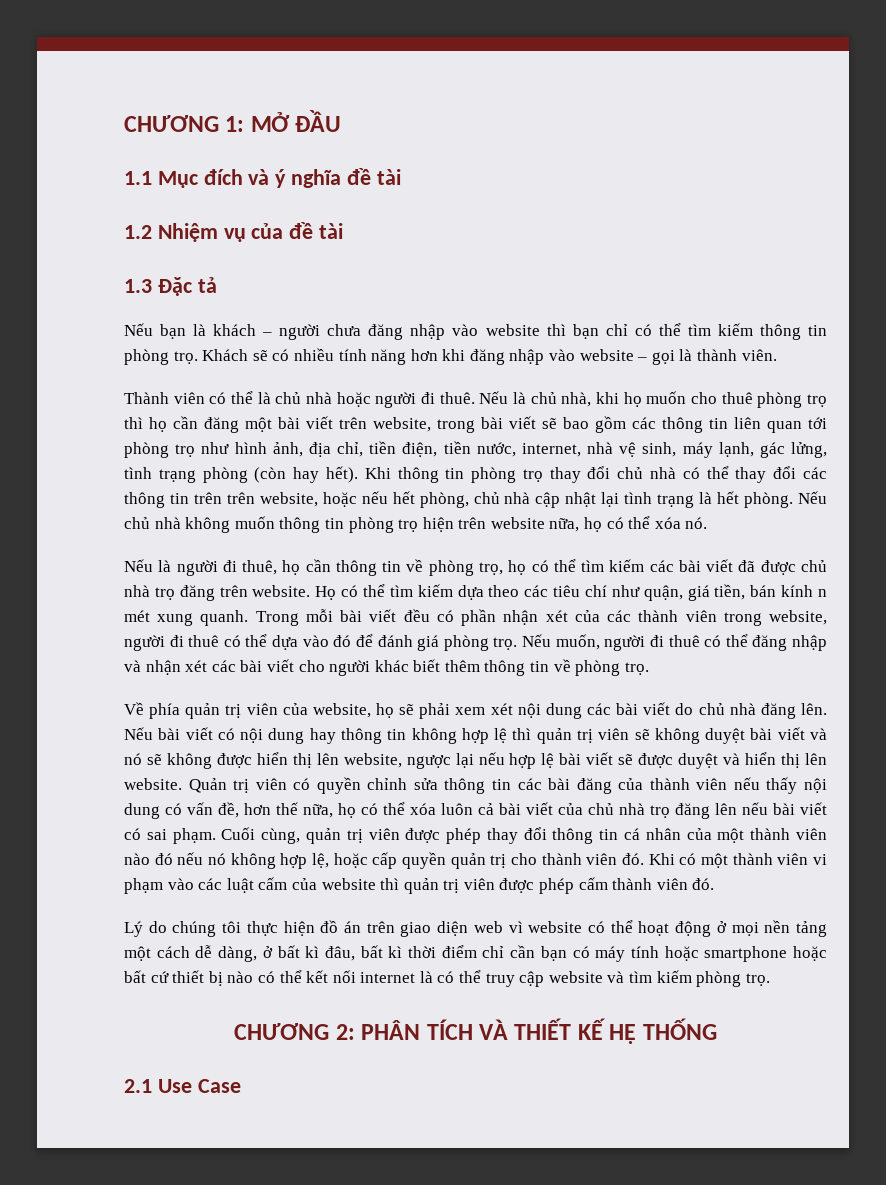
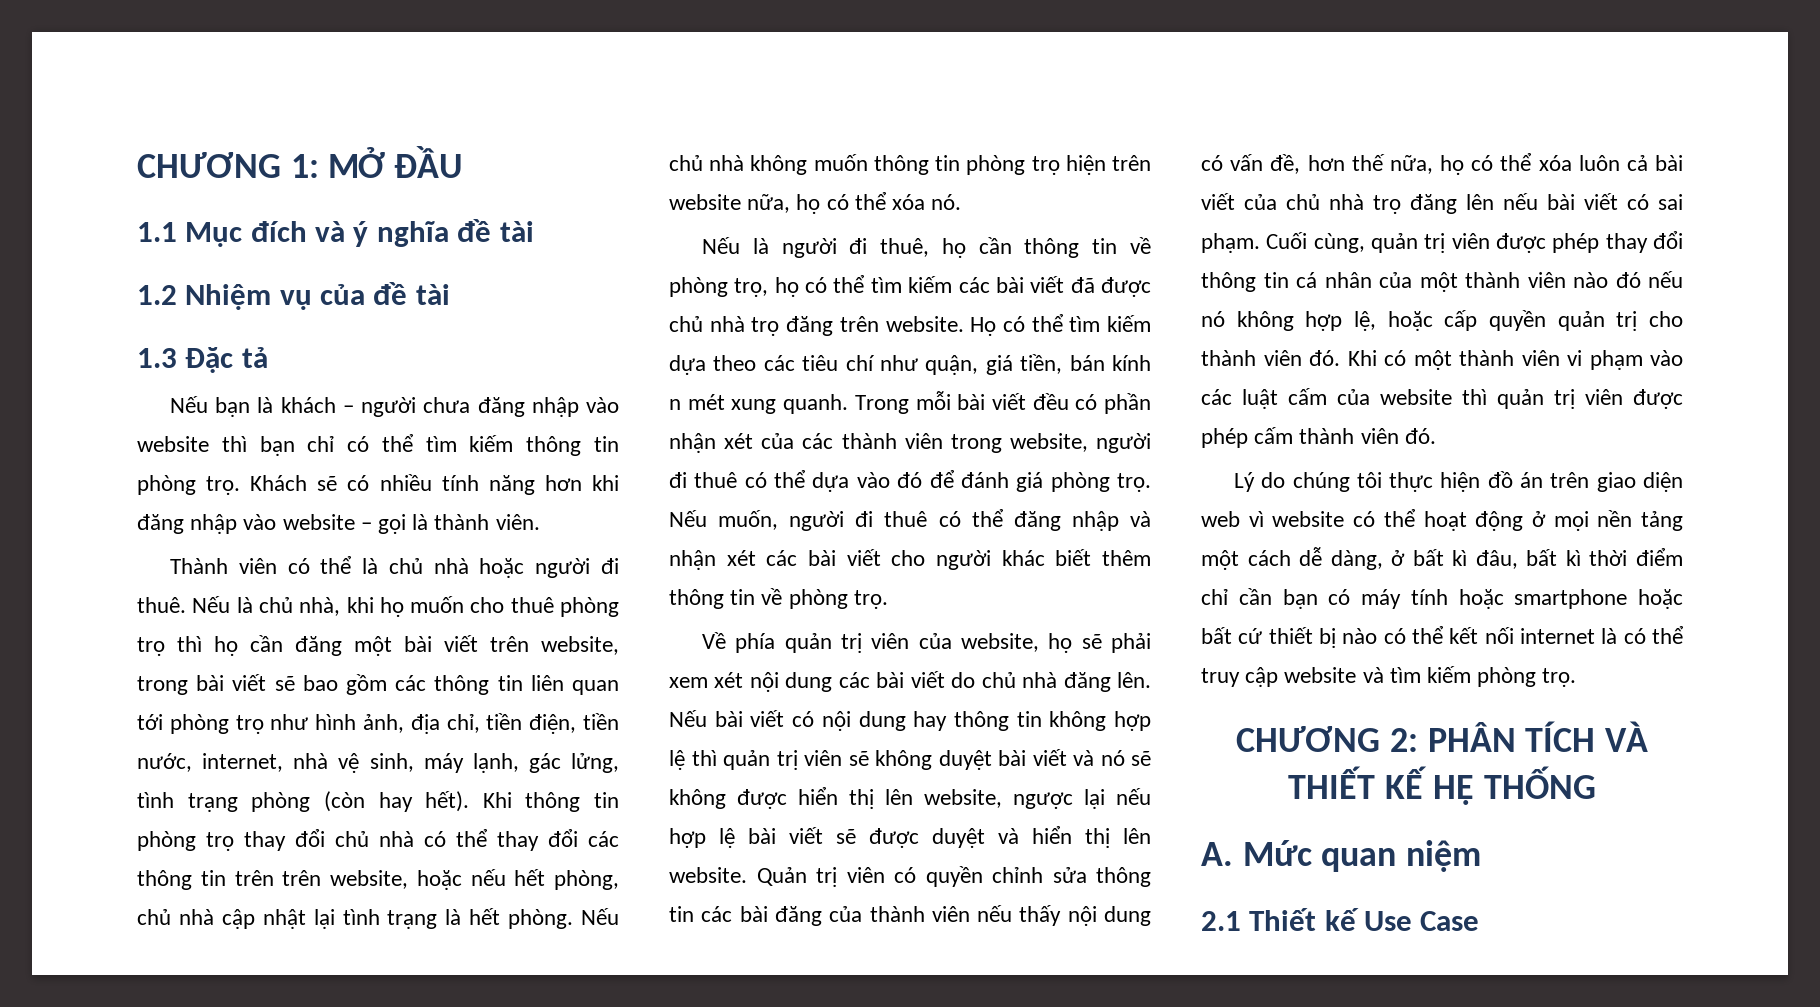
+ A. Mức quan niệm
- 2.1 Use Case
+ 2.1 Thiết kế Use Case

